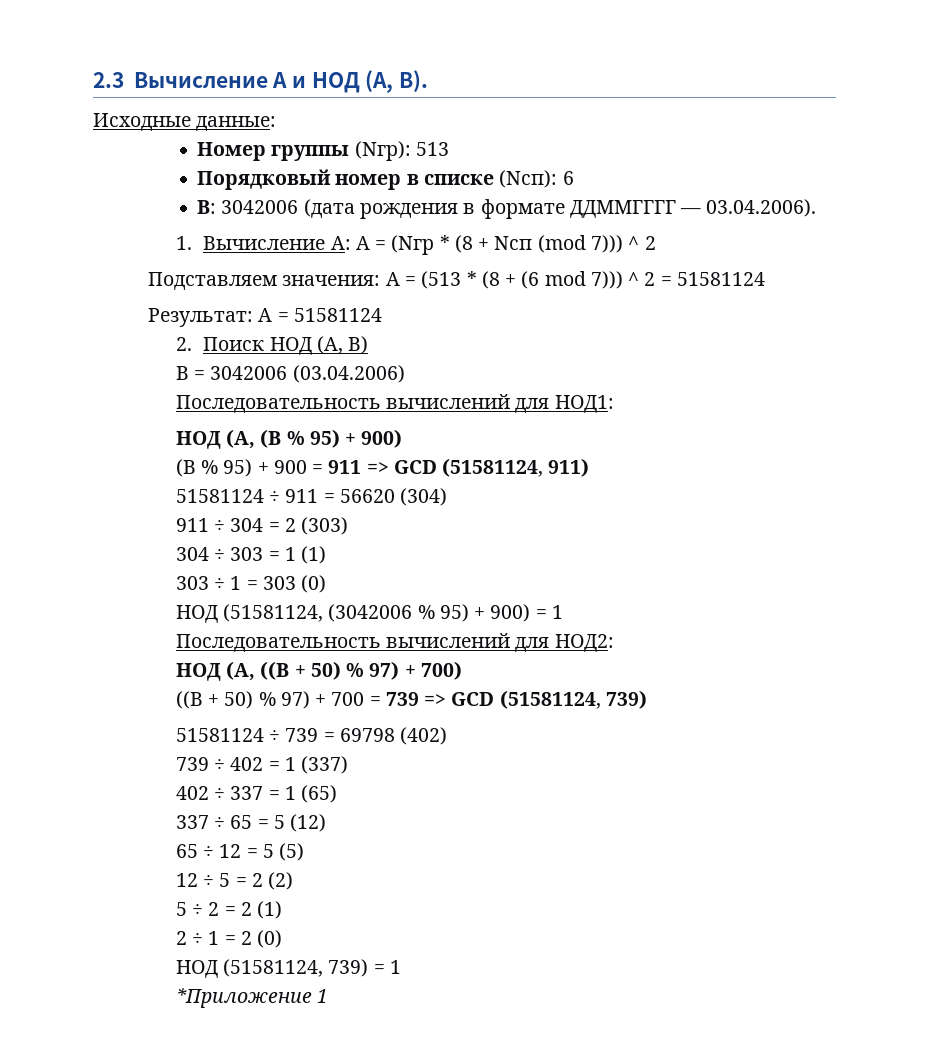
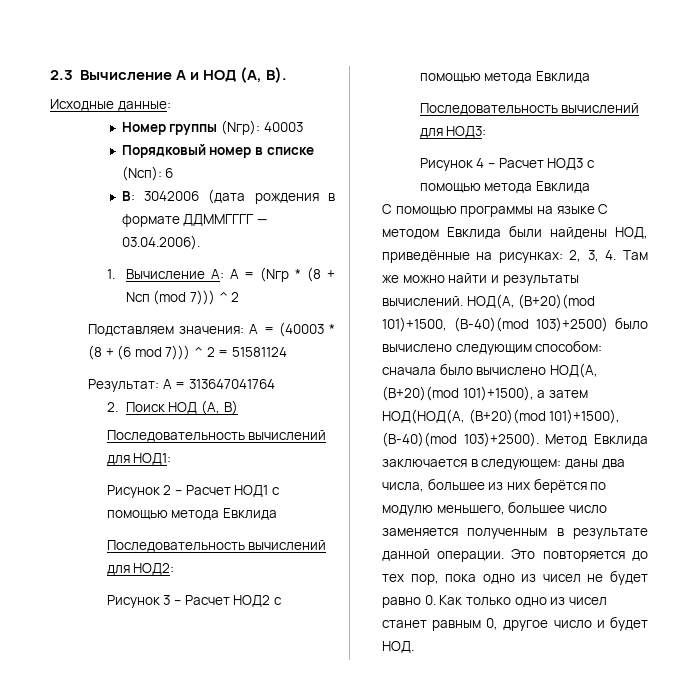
- Номер группы (Nгр): 513
+ Номер группы (Nгр): 40003
- Подставляем значения: A = (513 * (8 + (6 mod 7))) ^ 2 = 51581124
+ Подставляем значения: A = (40003 * (8 + (6 mod 7))) ^ 2 = 51581124
- Результат: A = 51581124
+ Результат: A = 313647041764
- B = 3042006 (03.04.2006)
- НОД (A, (B % 95) + 900)
- (B % 95) + 900 = 911 => GCD (51581124, 911)
- 51581124 ÷ 911 = 56620 (304)
- 911 ÷ 304 = 2 (303)
- 304 ÷ 303 = 1 (1)
- 303 ÷ 1 = 303 (0)
- НОД (51581124, (3042006 % 95) + 900) = 1
+ Рисунок 2 – Расчет НОД1 с помощью метода Евклида
  Последовательность вычислений для НОД2:
- НОД (A, ((B + 50) % 97) + 700)
- ((B + 50) % 97) + 700 = 739 => GCD (51581124, 739)
- 51581124 ÷ 739 = 69798 (402)
- 739 ÷ 402 = 1 (337)
- 402 ÷ 337 = 1 (65)
- 337 ÷ 65 = 5 (12)
- 65 ÷ 12 = 5 (5)
- 12 ÷ 5 = 2 (2)
- 5 ÷ 2 = 2 (1)
- 2 ÷ 1 = 2 (0)
- НОД (51581124, 739) = 1
- *Приложение 1
+ Рисунок 3 – Расчет НОД2 с помощью метода Евклида
+ Последовательность вычислений для НОД3:
+ Рисунок 4 – Расчет НОД3 с помощью метода Евклида
+ С помощью программы на языке C методом Евклида были найдены НОД, приведённые на рисунках: 2, 3, 4. Там же можно найти и результаты вычислений. НОД(A, (B+20)(mod 101)+1500, (B-40)(mod 103)+2500) было вычислено следующим способом: сначала было вычислено НОД(A, (B+20)(mod 101)+1500), а затем НОД(НОД(A, (B+20)(mod 101)+1500), (B-40)(mod 103)+2500). Метод Евклида заключается в следующем: даны два числа, большее из них берётся по модулю меньшего, большее число заменяется полученным в результате данной операции. Это повторяется до тех пор, пока одно из чисел не будет равно 0. Как только одно из чисел станет равным 0, другое число и будет НОД.

